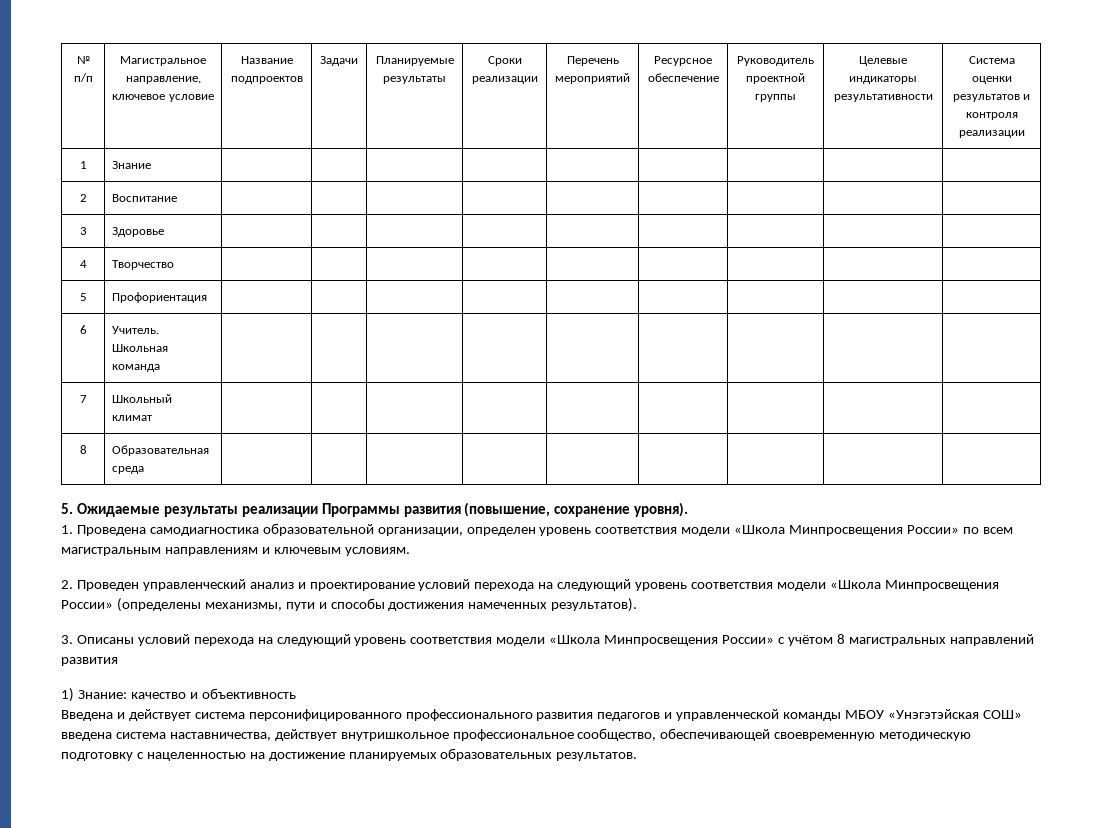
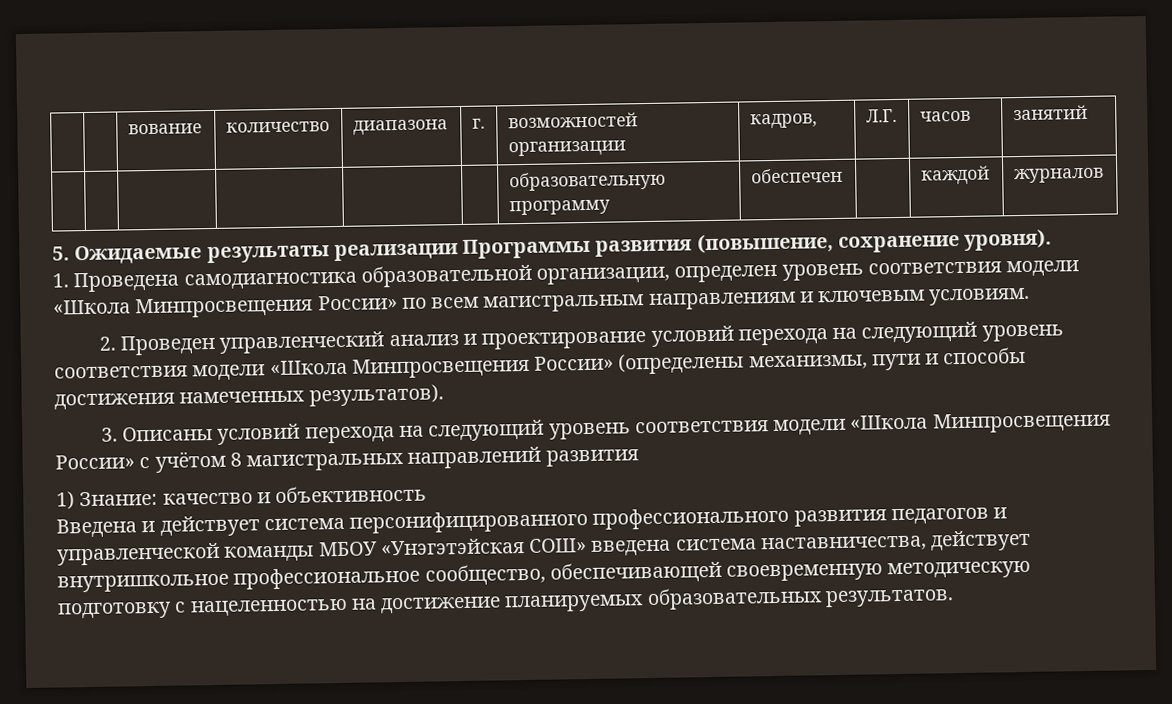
- № п/п | Магистральное направление, ключевое условие | Название подпроектов | Задачи | Планируемые результаты | Сроки реализации | Перечень мероприятий | Ресурсное обеспечение | Руководитель проектной группы | Целевые индикаторы результативности | Система оценки результатов и контроля реализации
- 1 | Знание | | | | | | | | |
- 2 | Воспитание | | | | | | | | |
- 3 | Здоровье | | | | | | | | |
- 4 | Творчество | | | | | | | | |
- 5 | Профориентация | | | | | | | | |
- 6 | Учитель. Школьная команда | | | | | | | | |
- 7 | Школьный климат | | | | | | | | |
- 8 | Образовательная среда | | | | | | | | |
+ | | вование | количество | диапазона | г. | возможностей организации | кадров, | Л.Г. | часов | занятий
+ | | | | | | образовательную программу | обеспечен | | каждой | журналов

